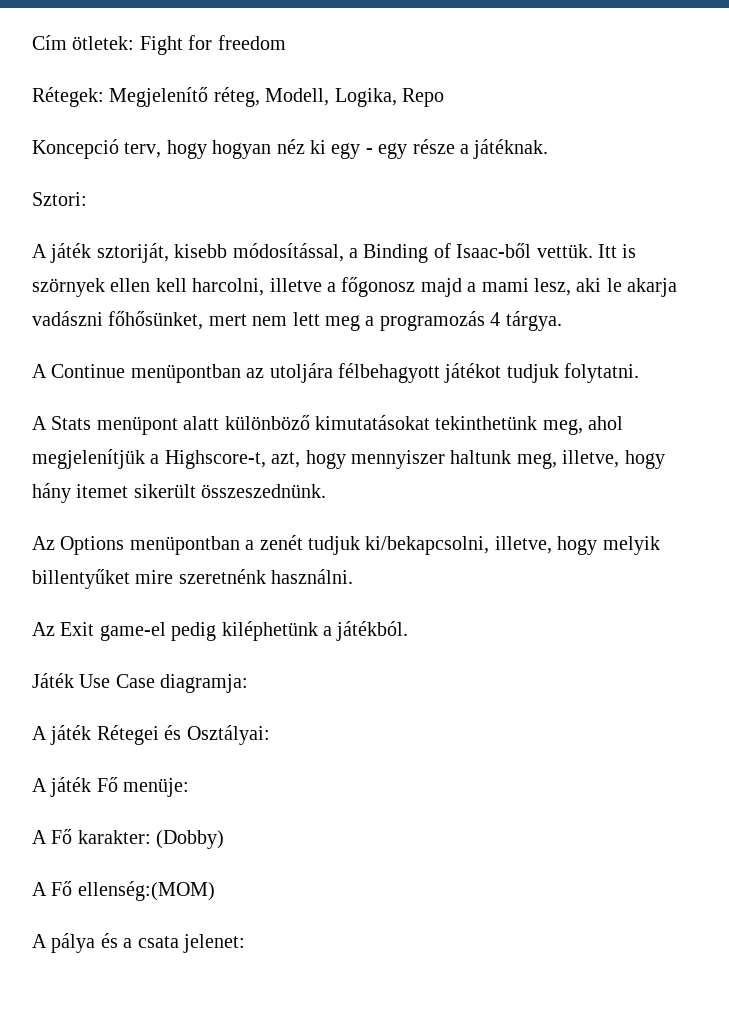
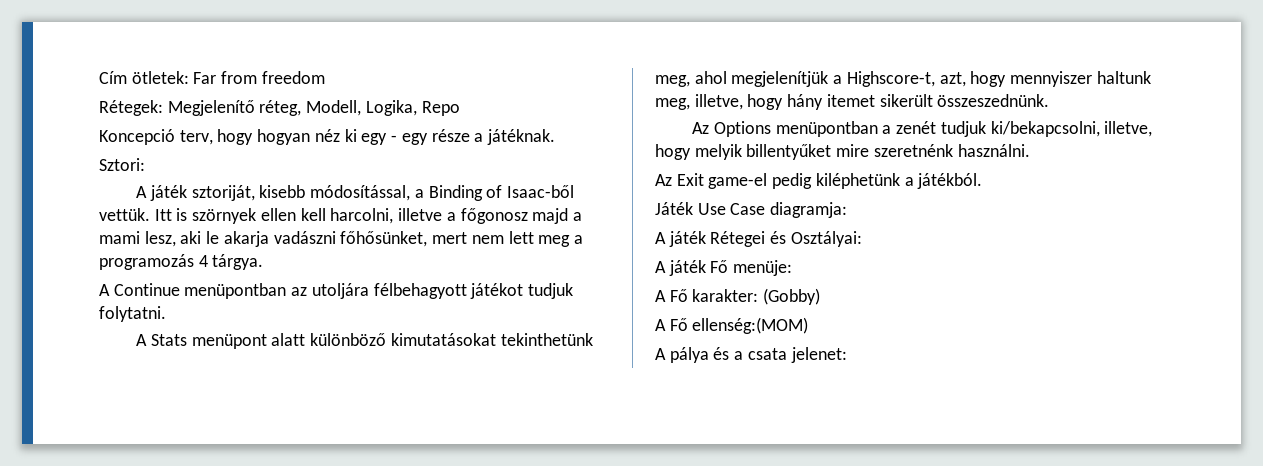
- Cím ötletek: Fight for freedom
+ Cím ötletek: Far from freedom
- A Fő karakter: (Dobby)
+ A Fő karakter: (Gobby)

